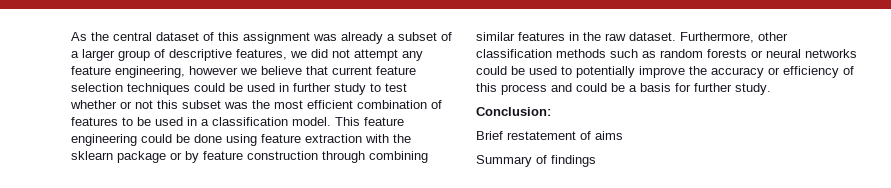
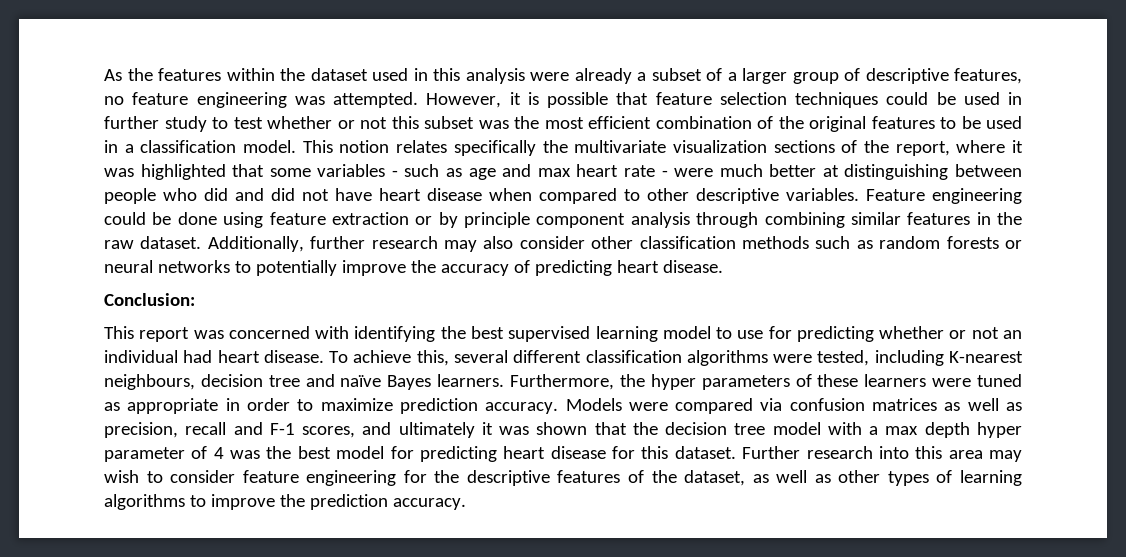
- As the central dataset of this assignment was already a subset of a larger group of descriptive features, we did not attempt any feature engineering, however we believe that current feature selection techniques could be used in further study to test whether or not this subset was the most efficient combination of features to be used in a classification model.
+ As the features within the dataset used in this analysis were already a subset of a larger group of descriptive features, no feature engineering was attempted. However, it is possible that feature selection techniques could be used in further study to test whether or not this subset was the most efficient combination of the original features to be used in a classification model.
- This feature engineering could be done using feature extraction with the sklearn package or by feature construction through combining similar features in the raw dataset.
+ This notion relates specifically the multivariate visualization sections of the report, where it was highlighted that some variables - such as age and max heart rate - were much better at distinguishing between people who did and did not have heart disease when compared to other descriptive variables. Feature engineering could be done using feature extraction or by principle component analysis through combining similar features in the raw dataset.
- Furthermore, other classification methods such as random forests or neural networks could be used to potentially improve the accuracy or efficiency of this process and could be a basis for further study.
+ Additionally, further research may also consider other classification methods such as random forests or neural networks to potentially improve the accuracy of predicting heart disease.
  Conclusion:
- Brief restatement of aims
- Summary of findings
+ This report was concerned with identifying the best supervised learning model to use for predicting whether or not an individual had heart disease. To achieve this, several different classification algorithms were tested, including K-nearest neighbours, decision tree and naïve Bayes learners. Furthermore, the hyper parameters of these learners were tuned as appropriate in order to maximize prediction accuracy. Models were compared via confusion matrices as well as precision, recall and F-1 scores, and ultimately it was shown that the decision tree model with a max depth hyper parameter of 4 was the best model for predicting heart disease for this dataset. Further research into this area may wish to consider feature engineering for the descriptive features of the dataset, as well as other types of learning algorithms to improve the prediction accuracy.

